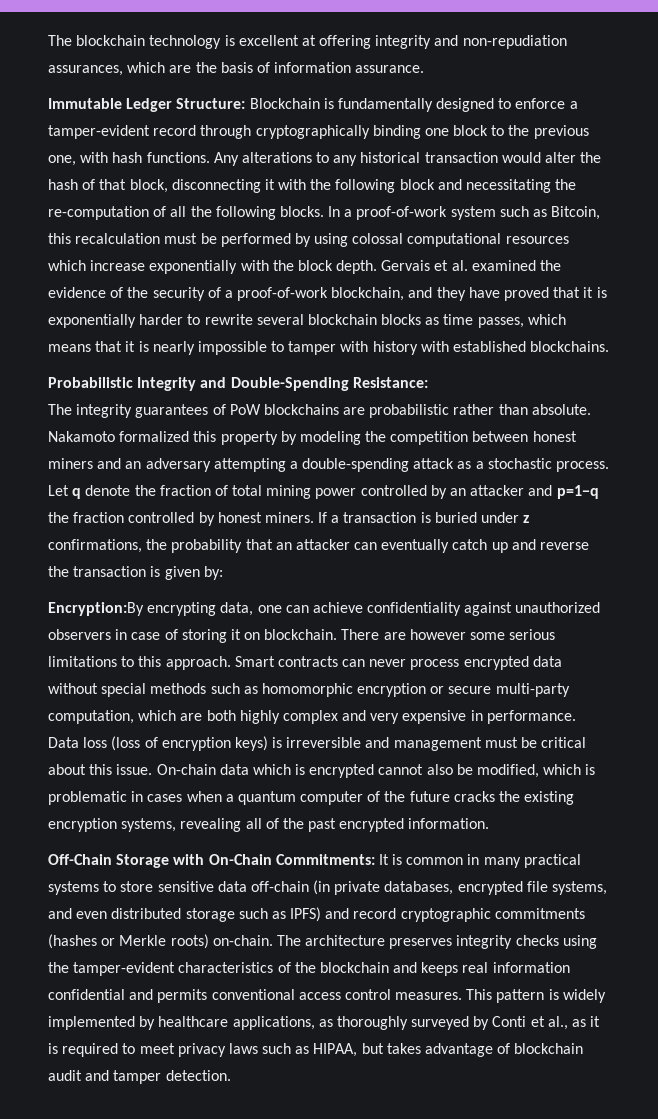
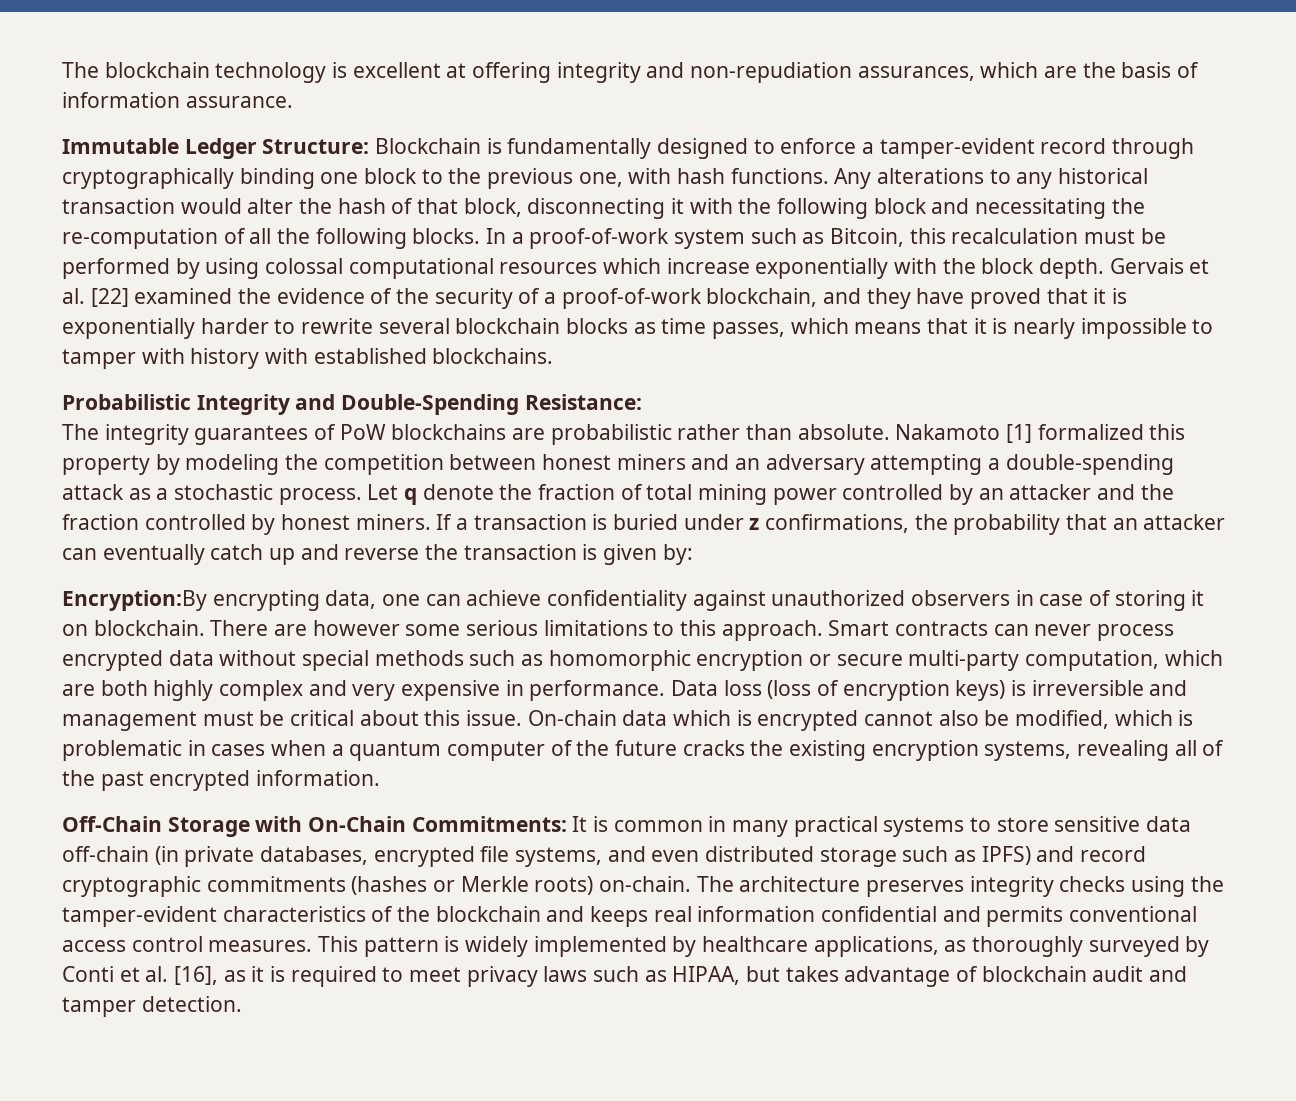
- Gervais et al. examined the evidence of the security of a proof-of-work blockchain, and they have proved that it is exponentially harder to rewrite several blockchain blocks as time passes, which means that it is nearly impossible to tamper with history with established blockchains.
+ Gervais et al. [22] examined the evidence of the security of a proof-of-work blockchain, and they have proved that it is exponentially harder to rewrite several blockchain blocks as time passes, which means that it is nearly impossible to tamper with history with established blockchains.
- Nakamoto formalized this property by modeling the competition between honest miners and an adversary attempting a double-spending attack as a stochastic process.
+ Nakamoto [1] formalized this property by modeling the competition between honest miners and an adversary attempting a double-spending attack as a stochastic process.
- Let q denote the fraction of total mining power controlled by an attacker and p=1−q the fraction controlled by honest miners.
+ Let q denote the fraction of total mining power controlled by an attacker and the fraction controlled by honest miners.
- This pattern is widely implemented by healthcare applications, as thoroughly surveyed by Conti et al., as it is required to meet privacy laws such as HIPAA, but takes advantage of blockchain audit and tamper detection.
+ This pattern is widely implemented by healthcare applications, as thoroughly surveyed by Conti et al. [16], as it is required to meet privacy laws such as HIPAA, but takes advantage of blockchain audit and tamper detection.

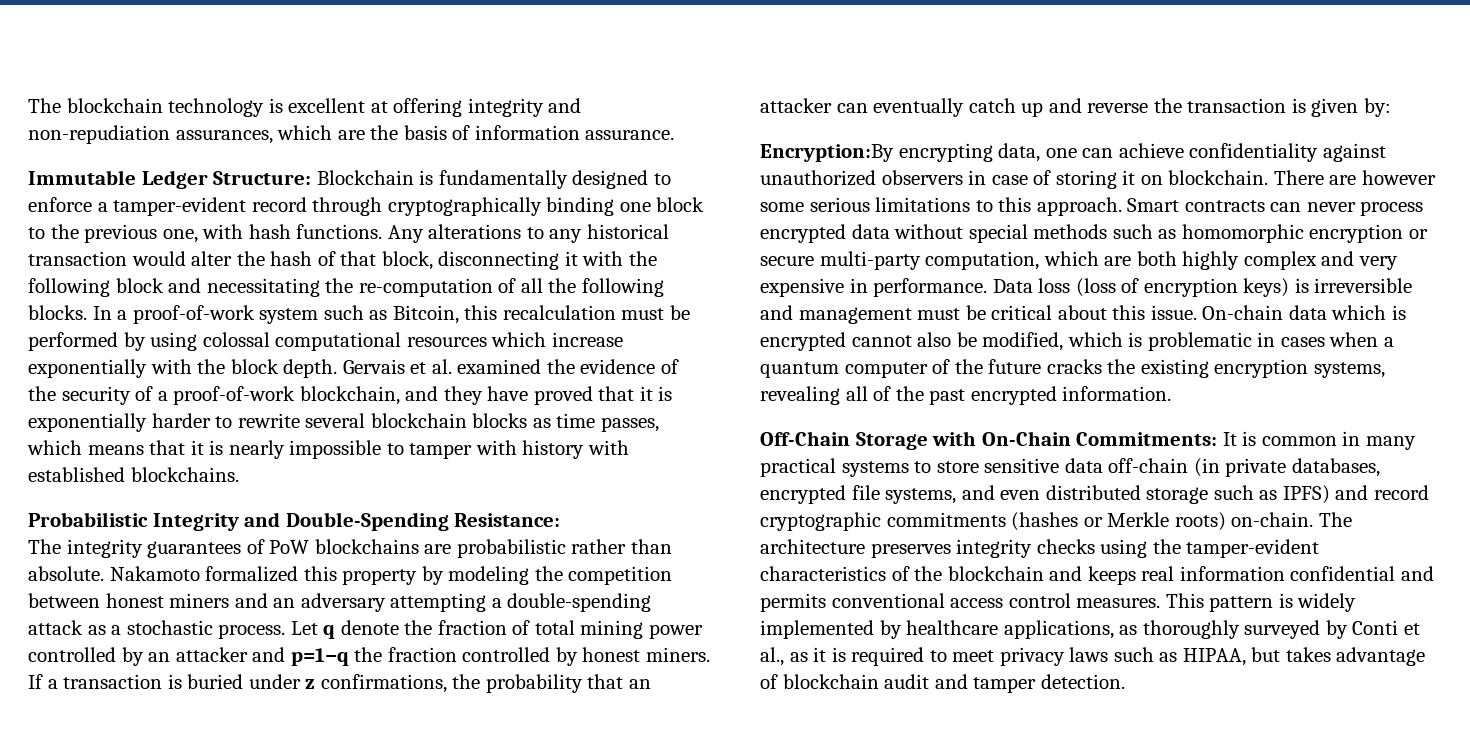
- Gervais et al. [22] examined the evidence of the security of a proof-of-work blockchain, and they have proved that it is exponentially harder to rewrite several blockchain blocks as time passes, which means that it is nearly impossible to tamper with history with established blockchains.
+ Gervais et al. examined the evidence of the security of a proof-of-work blockchain, and they have proved that it is exponentially harder to rewrite several blockchain blocks as time passes, which means that it is nearly impossible to tamper with history with established blockchains.
- Nakamoto [1] formalized this property by modeling the competition between honest miners and an adversary attempting a double-spending attack as a stochastic process.
+ Nakamoto formalized this property by modeling the competition between honest miners and an adversary attempting a double-spending attack as a stochastic process.
- Let q denote the fraction of total mining power controlled by an attacker and the fraction controlled by honest miners.
+ Let q denote the fraction of total mining power controlled by an attacker and p=1−q the fraction controlled by honest miners.
- This pattern is widely implemented by healthcare applications, as thoroughly surveyed by Conti et al. [16], as it is required to meet privacy laws such as HIPAA, but takes advantage of blockchain audit and tamper detection.
+ This pattern is widely implemented by healthcare applications, as thoroughly surveyed by Conti et al., as it is required to meet privacy laws such as HIPAA, but takes advantage of blockchain audit and tamper detection.

